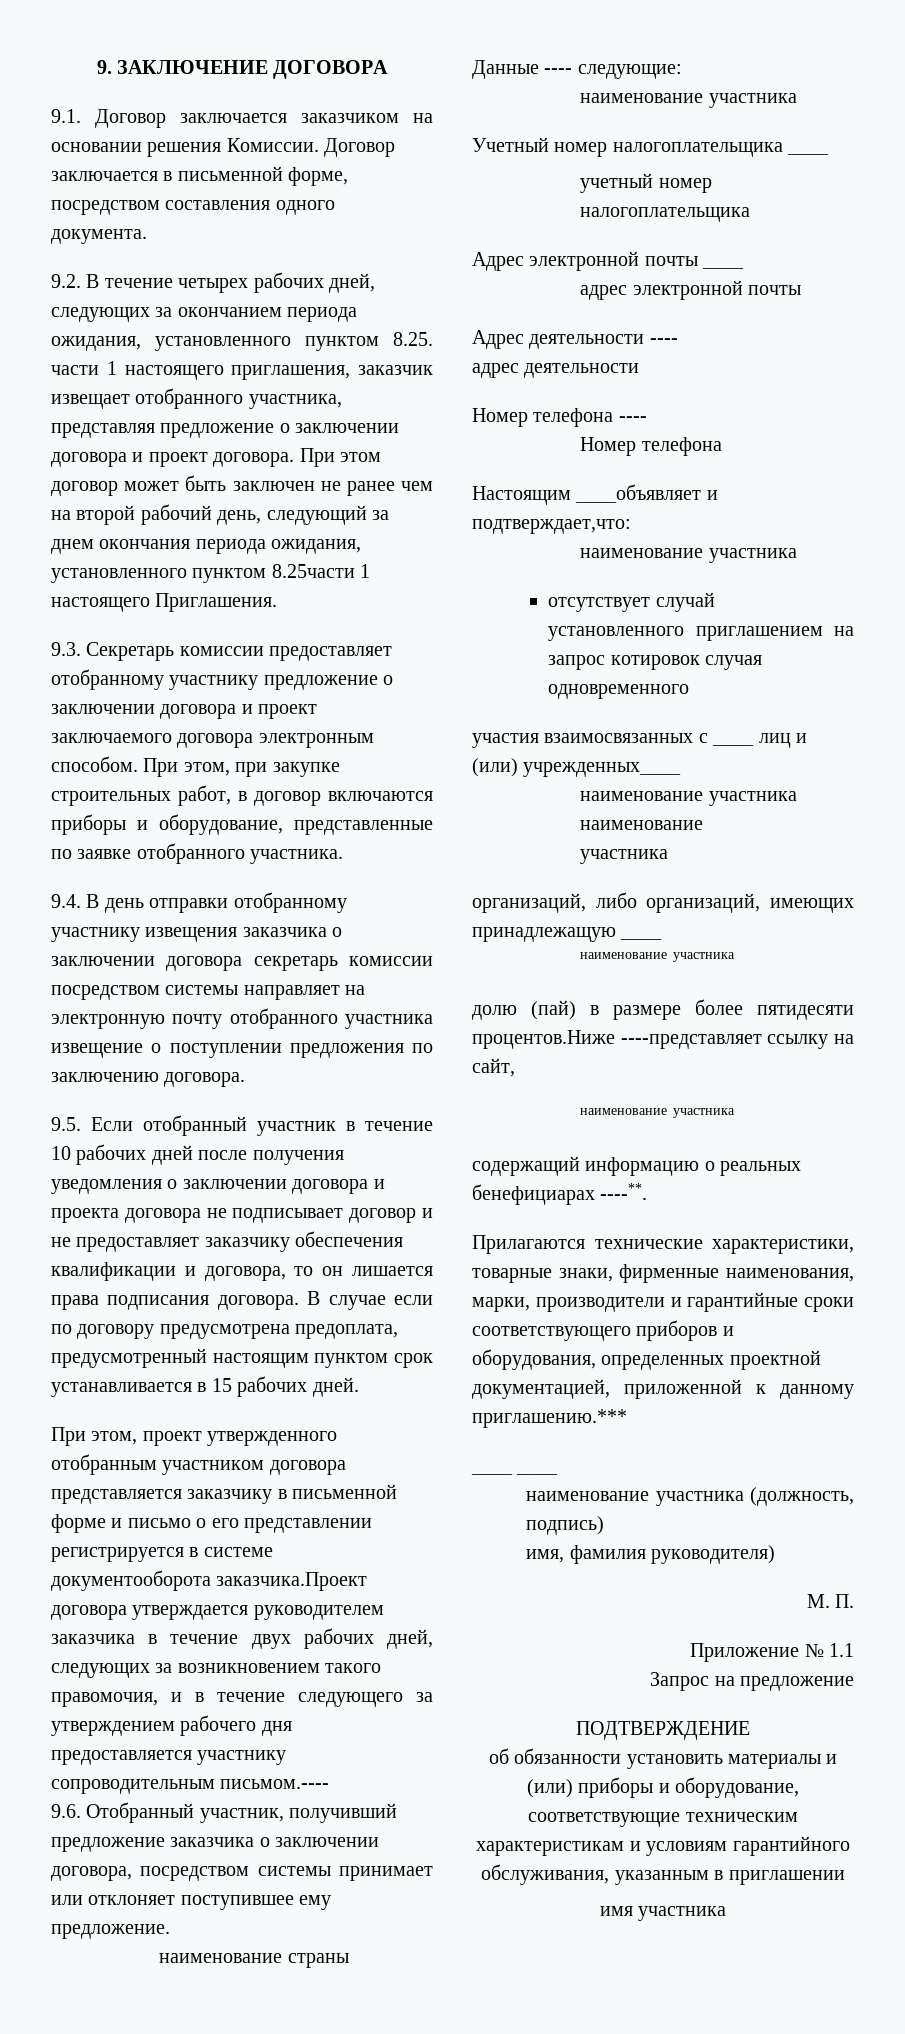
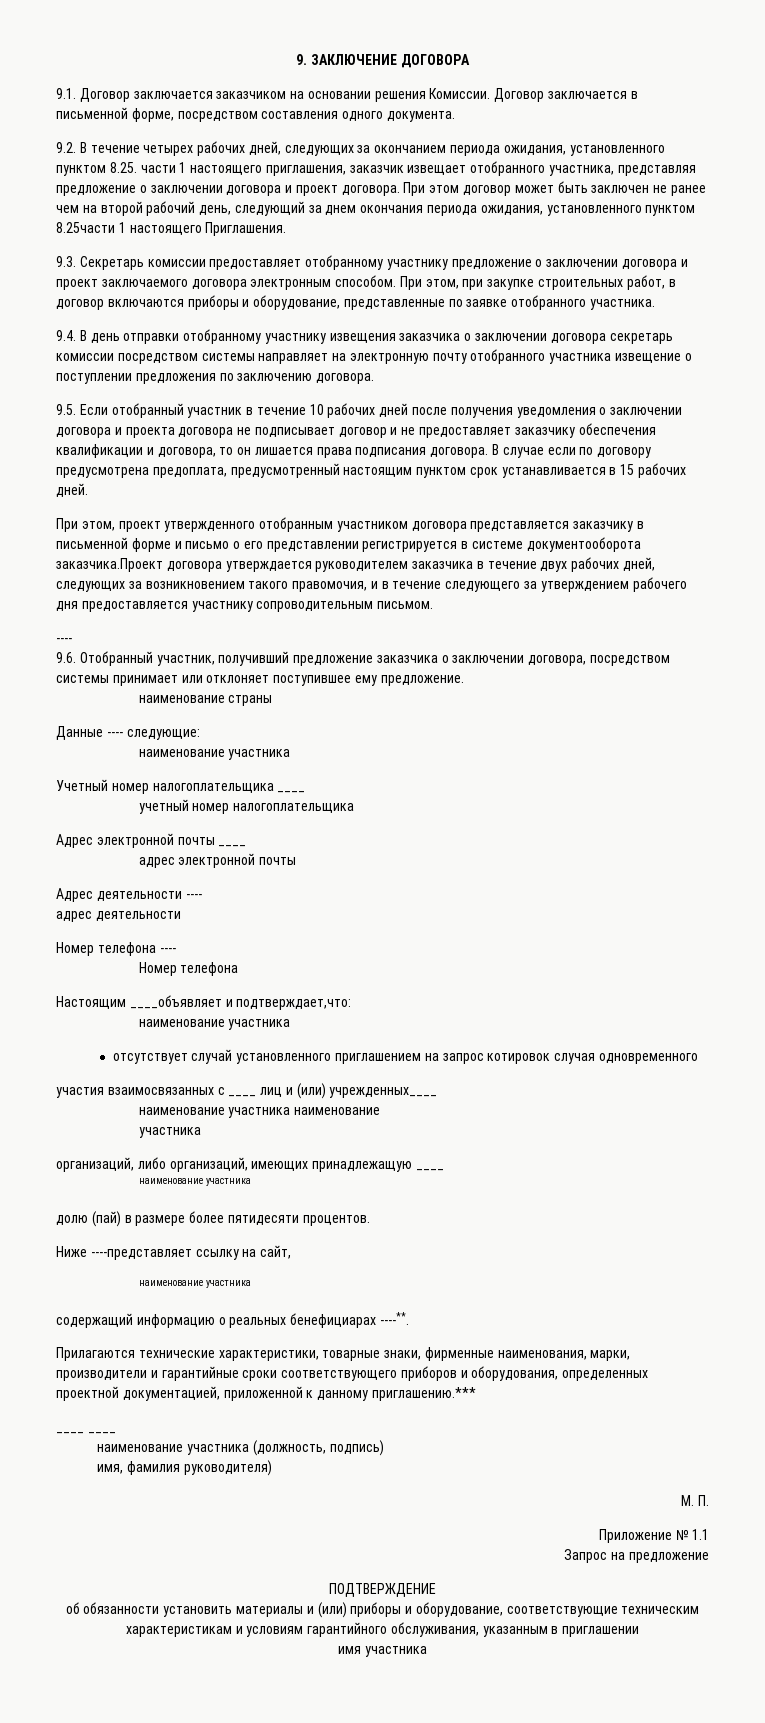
- При этом, проект утвержденного отобранным участником договора представляется заказчику в письменной форме и письмо о его представлении регистрируется в системе документооборота заказчика.Проект договора утверждается руководителем заказчика в течение двух рабочих дней, следующих за возникновением такого правомочия, и в течение следующего за утверждением рабочего дня предоставляется участнику сопроводительным письмом.----
+ При этом, проект утвержденного отобранным участником договора представляется заказчику в письменной форме и письмо о его представлении регистрируется в системе документооборота заказчика.Проект договора утверждается руководителем заказчика в течение двух рабочих дней, следующих за возникновением такого правомочия, и в течение следующего за утверждением рабочего дня предоставляется участнику сопроводительным письмом.
+ ----
- долю (пай) в размере более пятидесяти процентов.Ниже ----представляет ссылку на сайт,
+ долю (пай) в размере более пятидесяти процентов.
+ Ниже ----представляет ссылку на сайт,

